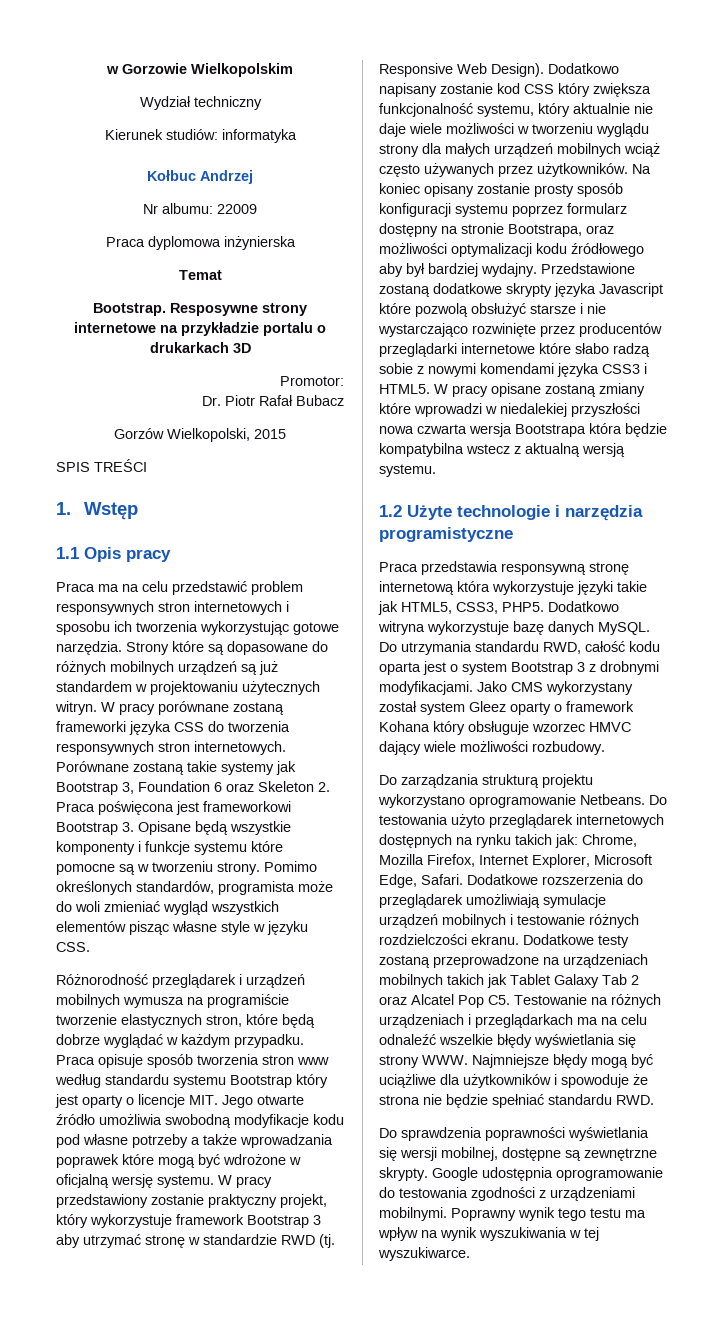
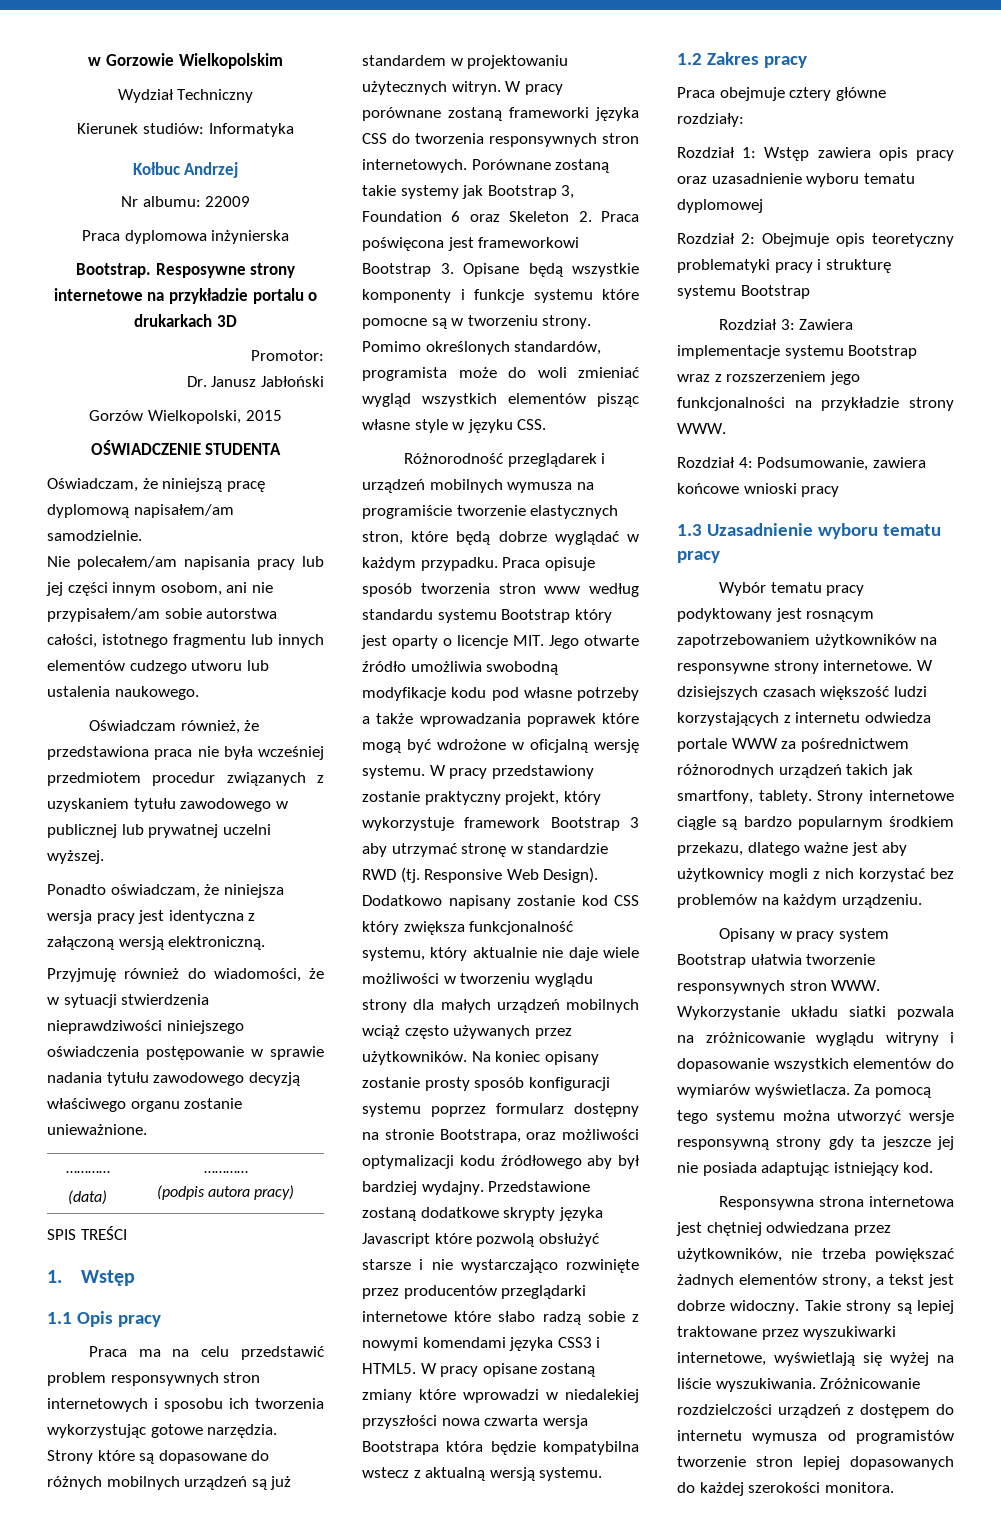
- Wydział techniczny
+ Wydział Techniczny
- Kierunek studiów: informatyka
+ Kierunek studiów: Informatyka
- Temat
- Dr. Piotr Rafał Bubacz
+ Dr. Janusz Jabłoński
+ OŚWIADCZENIE STUDENTA
+ Oświadczam, że niniejszą pracę dyplomową napisałem/am samodzielnie.
+ Nie polecałem/am napisania pracy lub jej części innym osobom, ani nie przypisałem/am sobie autorstwa całości, istotnego fragmentu lub innych elementów cudzego utworu lub ustalenia naukowego.
+ Oświadczam również, że przedstawiona praca nie była wcześniej przedmiotem procedur związanych z uzyskaniem tytułu zawodowego w publicznej lub prywatnej uczelni wyższej.
+ Ponadto oświadczam, że niniejsza wersja pracy jest identyczna z załączoną wersją elektroniczną.
+ Przyjmuję również do wiadomości, że w sytuacji stwierdzenia nieprawdziwości niniejszego oświadczenia postępowanie w sprawie nadania tytułu zawodowego decyzją właściwego organu zostanie unieważnione.
+ …………
+ (data) | …………
+ (podpis autora pracy)
- 1.2 Użyte technologie i narzędzia programistyczne
- Praca przedstawia responsywną stronę internetową która wykorzystuje języki takie jak HTML5, CSS3, PHP5. Dodatkowo witryna wykorzystuje bazę danych MySQL. Do utrzymania standardu RWD, całość kodu oparta jest o system Bootstrap 3 z drobnymi modyfikacjami. Jako CMS wykorzystany został system Gleez oparty o framework Kohana który obsługuje wzorzec HMVC dający wiele możliwości rozbudowy.
- Do zarządzania strukturą projektu wykorzystano oprogramowanie Netbeans. Do testowania użyto przeglądarek internetowych dostępnych na rynku takich jak: Chrome, Mozilla Firefox, Internet Explorer, Microsoft Edge, Safari. Dodatkowe rozszerzenia do przeglądarek umożliwiają symulacje urządzeń mobilnych i testowanie różnych rozdzielczości ekranu. Dodatkowe testy zostaną przeprowadzone na urządzeniach mobilnych takich jak Tablet Galaxy Tab 2 oraz Alcatel Pop C5. Testowanie na różnych urządzeniach i przeglądarkach ma na celu odnaleźć wszelkie błędy wyświetlania się strony WWW. Najmniejsze błędy mogą być uciążliwe dla użytkowników i spowoduje że strona nie będzie spełniać standardu RWD.
- Do sprawdzenia poprawności wyświetlania się wersji mobilnej, dostępne są zewnętrzne skrypty. Google udostępnia oprogramowanie do testowania zgodności z urządzeniami mobilnymi. Poprawny wynik tego testu ma wpływ na wynik wyszukiwania w tej wyszukiwarce.
+ 1.2 Zakres pracy
+ Praca obejmuje cztery główne rozdziały:
+ Rozdział 1: Wstęp zawiera opis pracy oraz uzasadnienie wyboru tematu dyplomowej
+ Rozdział 2: Obejmuje opis teoretyczny problematyki pracy i strukturę systemu Bootstrap
+ Rozdział 3: Zawiera implementacje systemu Bootstrap wraz z rozszerzeniem jego funkcjonalności na przykładzie strony WWW.
+ Rozdział 4: Podsumowanie, zawiera końcowe wnioski pracy
+ 1.3 Uzasadnienie wyboru tematu pracy
+ Wybór tematu pracy podyktowany jest rosnącym zapotrzebowaniem użytkowników na responsywne strony internetowe. W dzisiejszych czasach większość ludzi korzystających z internetu odwiedza portale WWW za pośrednictwem różnorodnych urządzeń takich jak smartfony, tablety. Strony internetowe ciągle są bardzo popularnym środkiem przekazu, dlatego ważne jest aby użytkownicy mogli z nich korzystać bez problemów na każdym urządzeniu.
+ Opisany w pracy system Bootstrap ułatwia tworzenie responsywnych stron WWW. Wykorzystanie układu siatki pozwala na zróżnicowanie wyglądu witryny i dopasowanie wszystkich elementów do wymiarów wyświetlacza. Za pomocą tego systemu można utworzyć wersje responsywną strony gdy ta jeszcze jej nie posiada adaptując istniejący kod.
+ Responsywna strona internetowa jest chętniej odwiedzana przez użytkowników, nie trzeba powiększać żadnych elementów strony, a tekst jest dobrze widoczny. Takie strony są lepiej traktowane przez wyszukiwarki internetowe, wyświetlają się wyżej na liście wyszukiwania. Zróżnicowanie rozdzielczości urządzeń z dostępem do internetu wymusza od programistów tworzenie stron lepiej dopasowanych do każdej szerokości monitora.

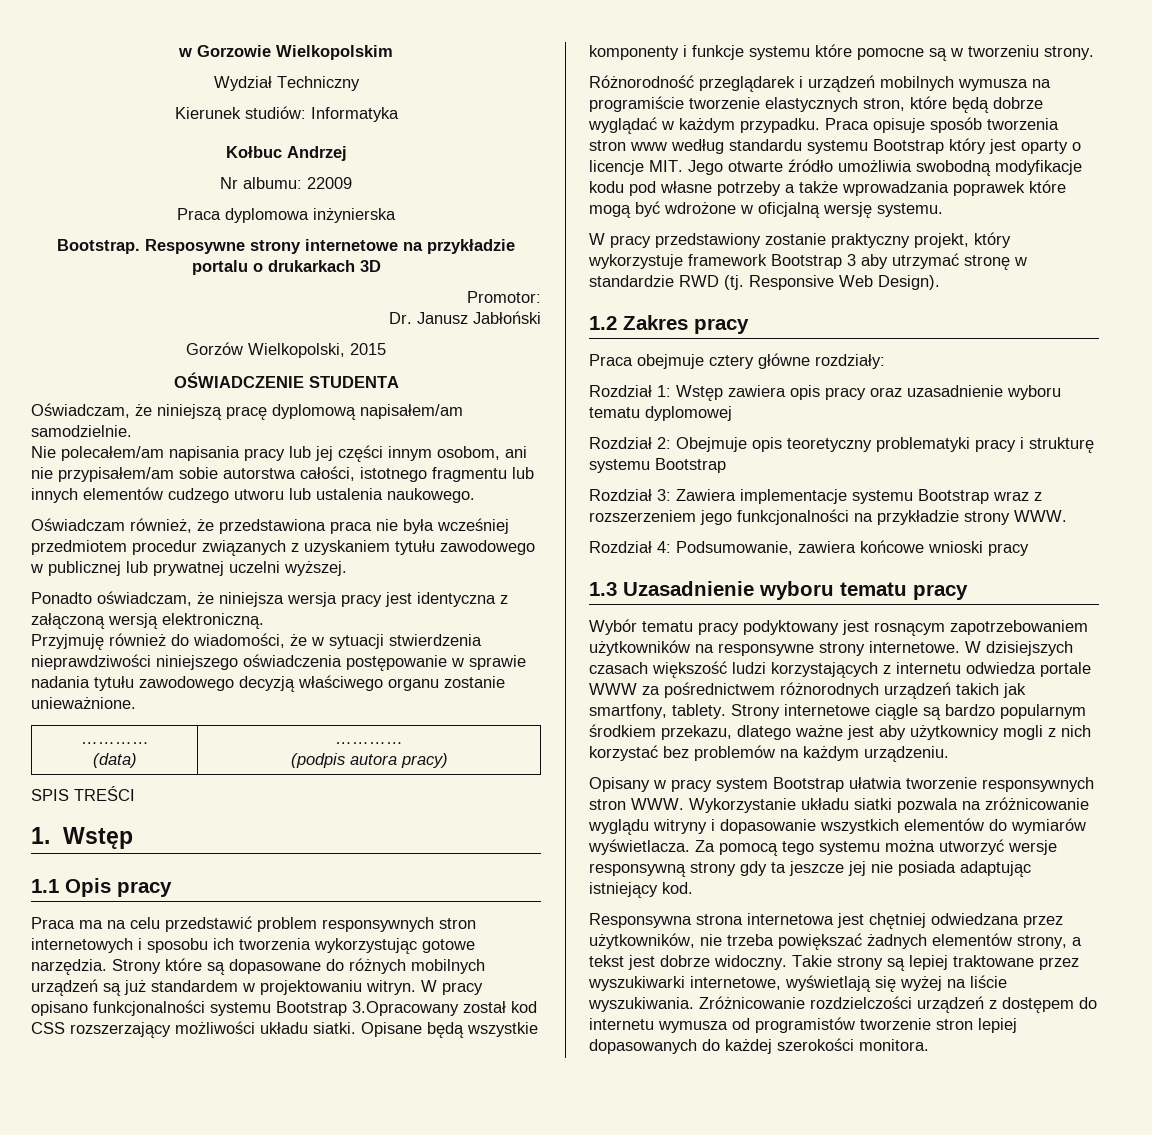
- Strony które są dopasowane do różnych mobilnych urządzeń są już standardem w projektowaniu użytecznych witryn.
+ Strony które są dopasowane do różnych mobilnych urządzeń są już standardem w projektowaniu witryn.
- W pracy porównane zostaną frameworki języka CSS do tworzenia responsywnych stron internetowych. Porównane zostaną takie systemy jak Bootstrap 3, Foundation 6 oraz Skeleton 2. Praca poświęcona jest frameworkowi Bootstrap 3. Opisane będą wszystkie komponenty i funkcje systemu które pomocne są w tworzeniu strony. Pomimo określonych standardów, programista może do woli zmieniać wygląd wszystkich elementów pisząc własne style w języku CSS.
+ W pracy opisano funkcjonalności systemu Bootstrap 3.Opracowany został kod CSS rozszerzający możliwości układu siatki. Opisane będą wszystkie komponenty i funkcje systemu które pomocne są w tworzeniu strony.
- Praca opisuje sposób tworzenia stron www według standardu systemu Bootstrap który jest oparty o licencje MIT. Jego otwarte źródło umożliwia swobodną modyfikacje kodu pod własne potrzeby a także wprowadzania poprawek które mogą być wdrożone w oficjalną wersję systemu. W pracy przedstawiony zostanie praktyczny projekt, który wykorzystuje framework Bootstrap 3 aby utrzymać stronę w standardzie RWD (tj.
+ Praca opisuje sposób tworzenia stron www według standardu systemu Bootstrap który jest oparty o licencje MIT. Jego otwarte źródło umożliwia swobodną modyfikacje kodu pod własne potrzeby a także wprowadzania poprawek które mogą być wdrożone w oficjalną wersję systemu.
+ W pracy przedstawiony zostanie praktyczny projekt, który wykorzystuje framework Bootstrap 3 aby utrzymać stronę w standardzie RWD (tj.
- Dodatkowo napisany zostanie kod CSS który zwiększa funkcjonalność systemu, który aktualnie nie daje wiele możliwości w tworzeniu wyglądu strony dla małych urządzeń mobilnych wciąż często używanych przez użytkowników. Na koniec opisany zostanie prosty sposób konfiguracji systemu poprzez formularz dostępny na stronie Bootstrapa, oraz możliwości optymalizacji kodu źródłowego aby był bardziej wydajny. Przedstawione zostaną dodatkowe skrypty języka Javascript które pozwolą obsłużyć starsze i nie wystarczająco rozwinięte przez producentów przeglądarki internetowe które słabo radzą sobie z nowymi komendami języka CSS3 i HTML5. W pracy opisane zostaną zmiany które wprowadzi w niedalekiej przyszłości nowa czwarta wersja Bootstrapa która będzie kompatybilna wstecz z aktualną wersją systemu.

